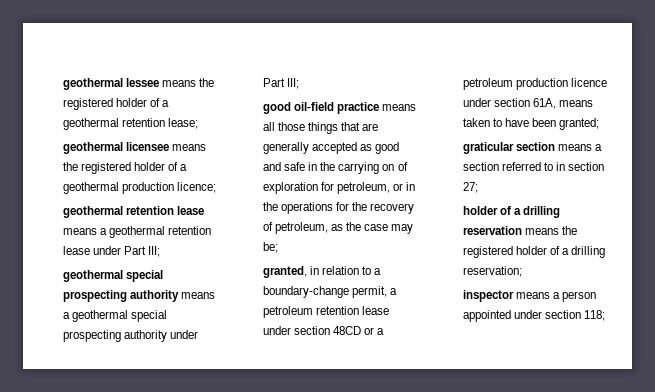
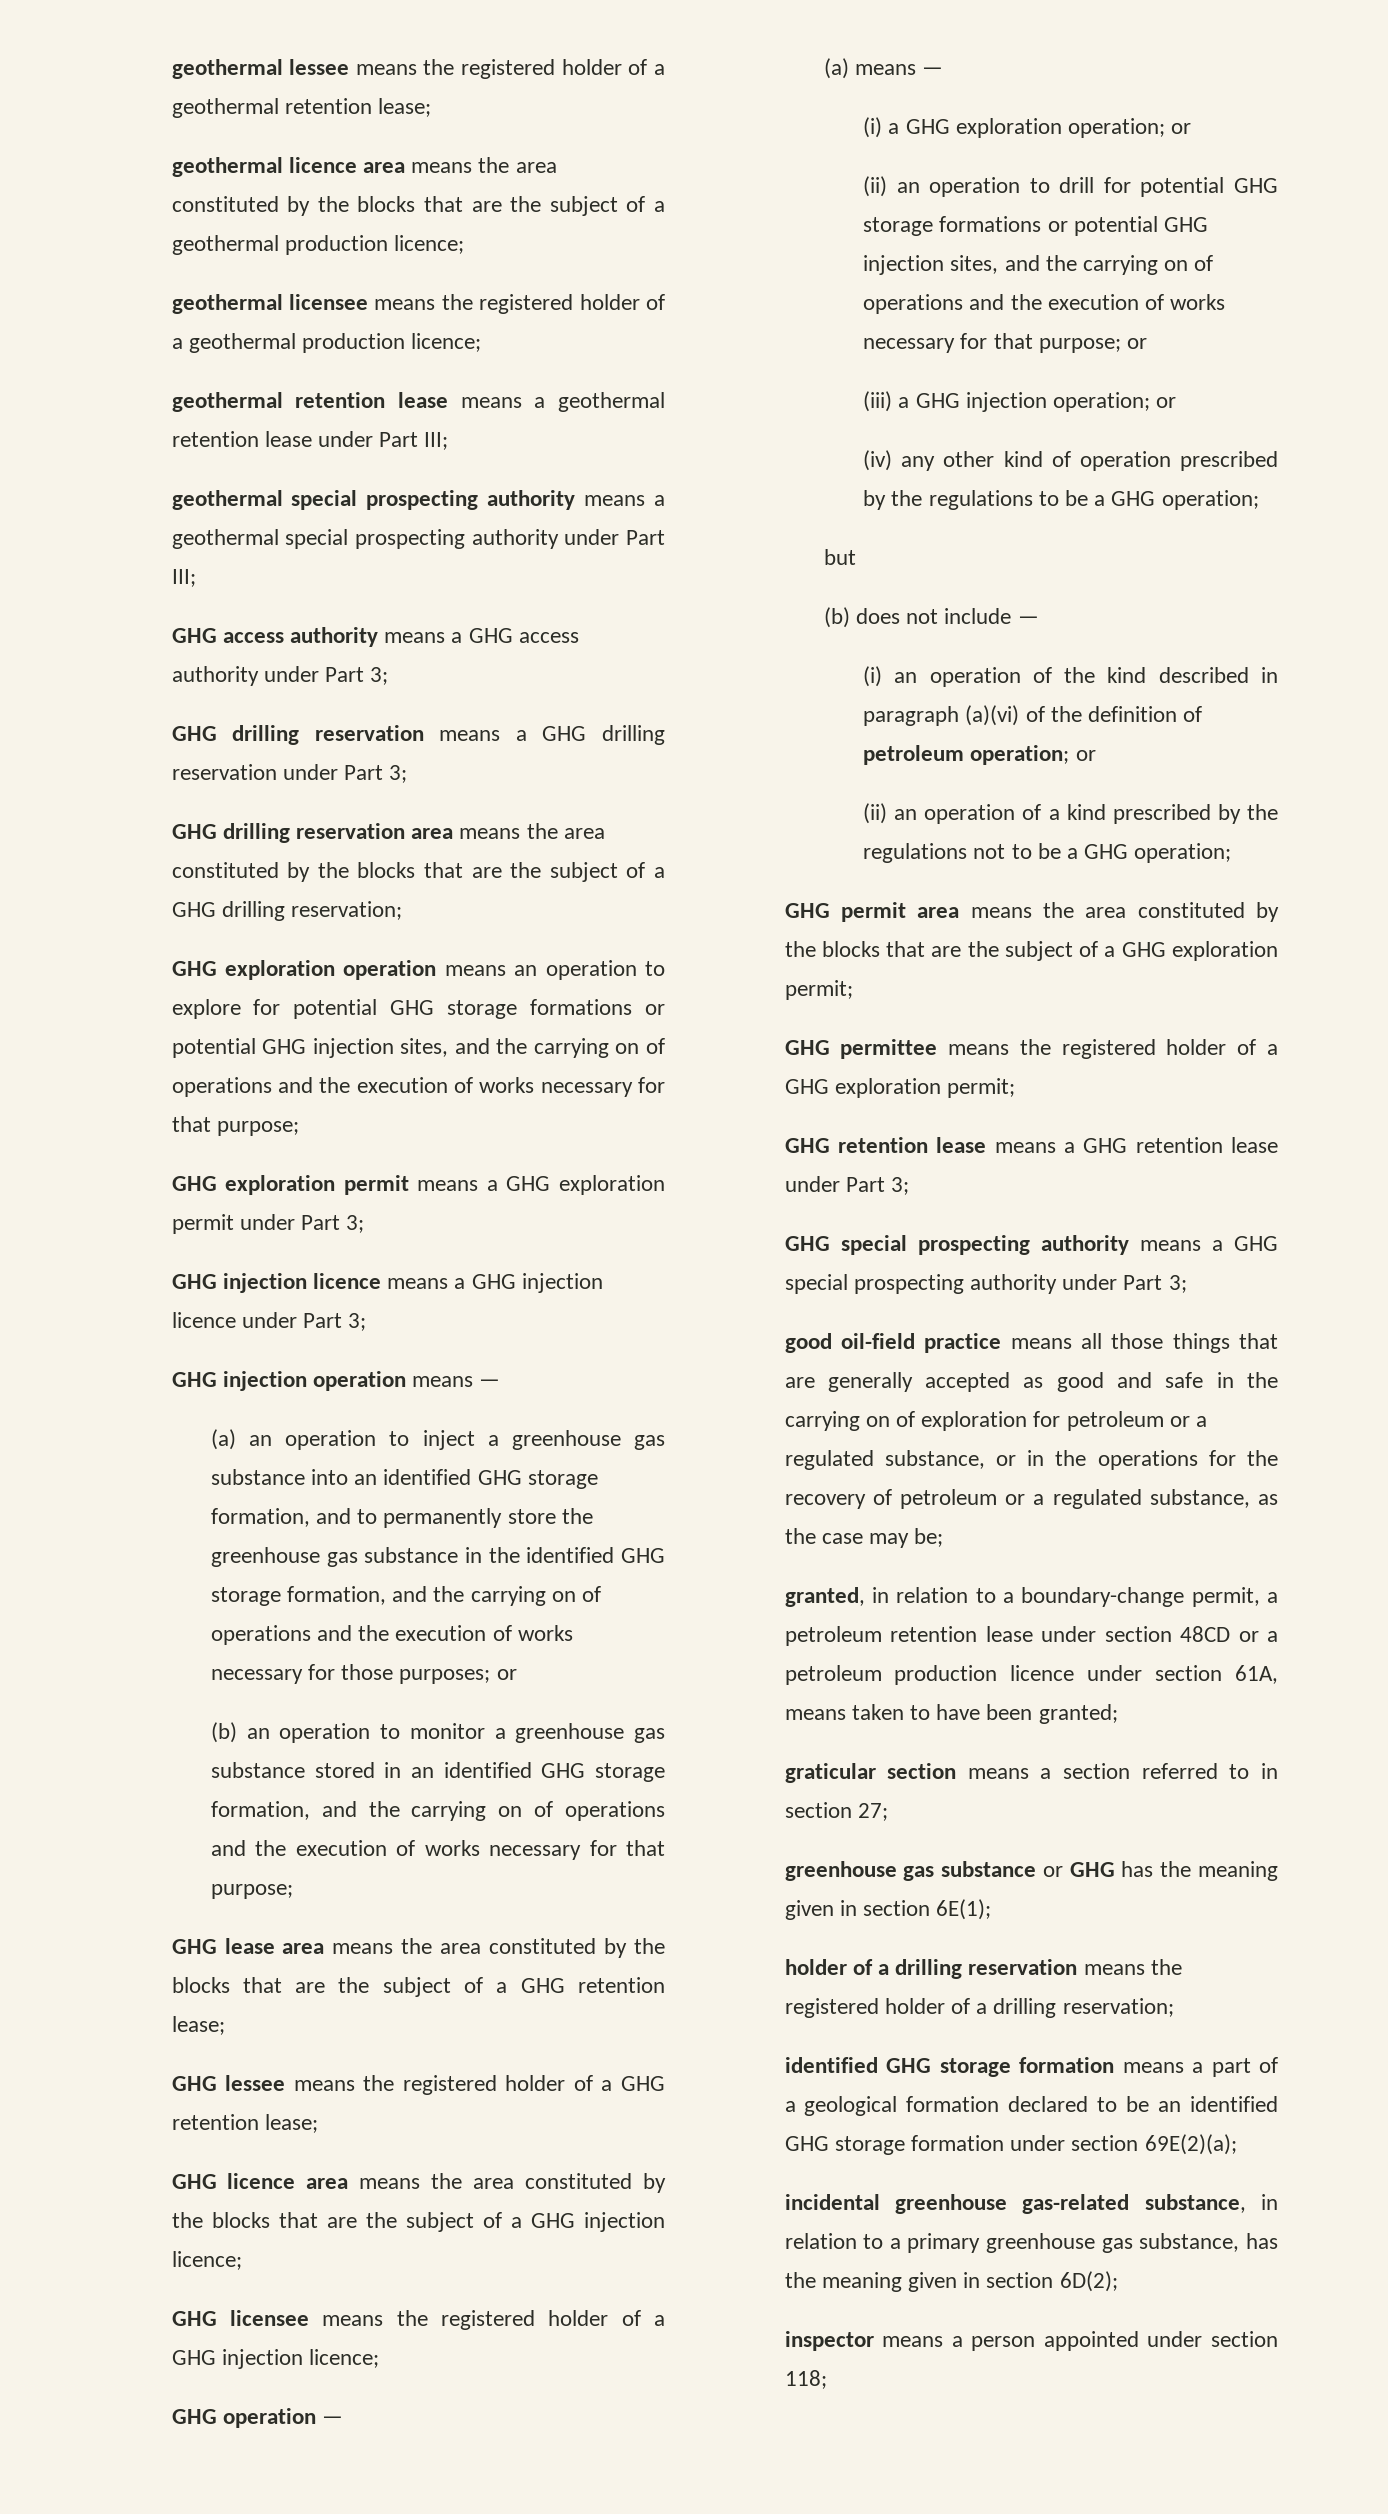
+ geothermal licence area means the area constituted by the blocks that are the subject of a geothermal production licence;
+ GHG access authority means a GHG access authority under Part 3;
+ GHG drilling reservation means a GHG drilling reservation under Part 3;
+ GHG drilling reservation area means the area constituted by the blocks that are the subject of a GHG drilling reservation;
+ GHG exploration operation means an operation to explore for potential GHG storage formations or potential GHG injection sites, and the carrying on of operations and the execution of works necessary for that purpose;
+ GHG exploration permit means a GHG exploration permit under Part 3;
+ GHG injection licence means a GHG injection licence under Part 3;
+ GHG injection operation means —
+ (a) an operation to inject a greenhouse gas substance into an identified GHG storage formation, and to permanently store the greenhouse gas substance in the identified GHG storage formation, and the carrying on of operations and the execution of works necessary for those purposes; or
+ (b) an operation to monitor a greenhouse gas substance stored in an identified GHG storage formation, and the carrying on of operations and the execution of works necessary for that purpose;
+ GHG lease area means the area constituted by the blocks that are the subject of a GHG retention lease;
+ GHG lessee means the registered holder of a GHG retention lease;
+ GHG licence area means the area constituted by the blocks that are the subject of a GHG injection licence;
+ GHG licensee means the registered holder of a GHG injection licence;
+ GHG operation —
+ (a) means —
+ (i) a GHG exploration operation; or
+ (ii) an operation to drill for potential GHG storage formations or potential GHG injection sites, and the carrying on of operations and the execution of works necessary for that purpose; or
+ (iii) a GHG injection operation; or
+ (iv) any other kind of operation prescribed by the regulations to be a GHG operation;
+ but
+ (b) does not include —
+ (i) an operation of the kind described in paragraph (a)(vi) of the definition of petroleum operation; or
+ (ii) an operation of a kind prescribed by the regulations not to be a GHG operation;
+ GHG permit area means the area constituted by the blocks that are the subject of a GHG exploration permit;
+ GHG permittee means the registered holder of a GHG exploration permit;
+ GHG retention lease means a GHG retention lease under Part 3;
+ GHG special prospecting authority means a GHG special prospecting authority under Part 3;
- good oil-field practice means all those things that are generally accepted as good and safe in the carrying on of exploration for petroleum, or in the operations for the recovery of petroleum, as the case may be;
+ good oil-field practice means all those things that are generally accepted as good and safe in the carrying on of exploration for petroleum or a regulated substance, or in the operations for the recovery of petroleum or a regulated substance, as the case may be;
+ greenhouse gas substance or GHG has the meaning given in section 6E(1);
+ identified GHG storage formation means a part of a geological formation declared to be an identified GHG storage formation under section 69E(2)(a);
+ incidental greenhouse gas-related substance, in relation to a primary greenhouse gas substance, has the meaning given in section 6D(2);

